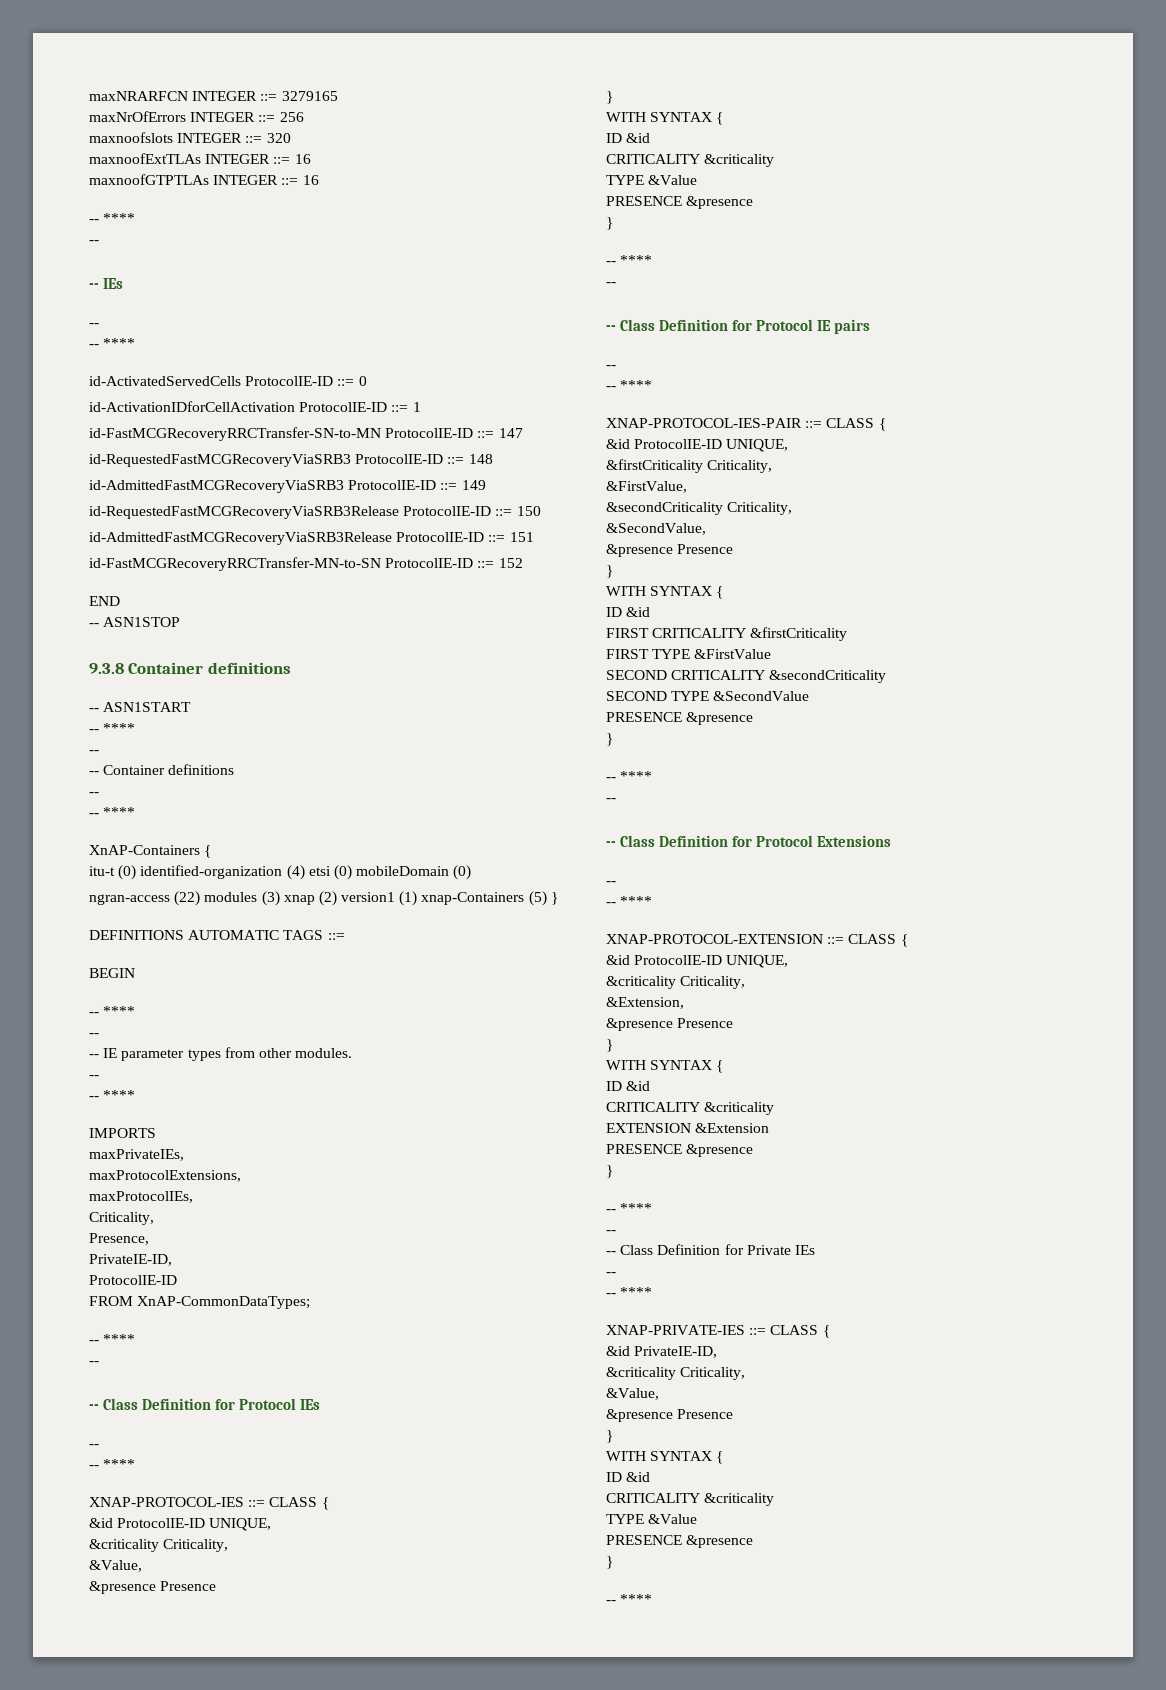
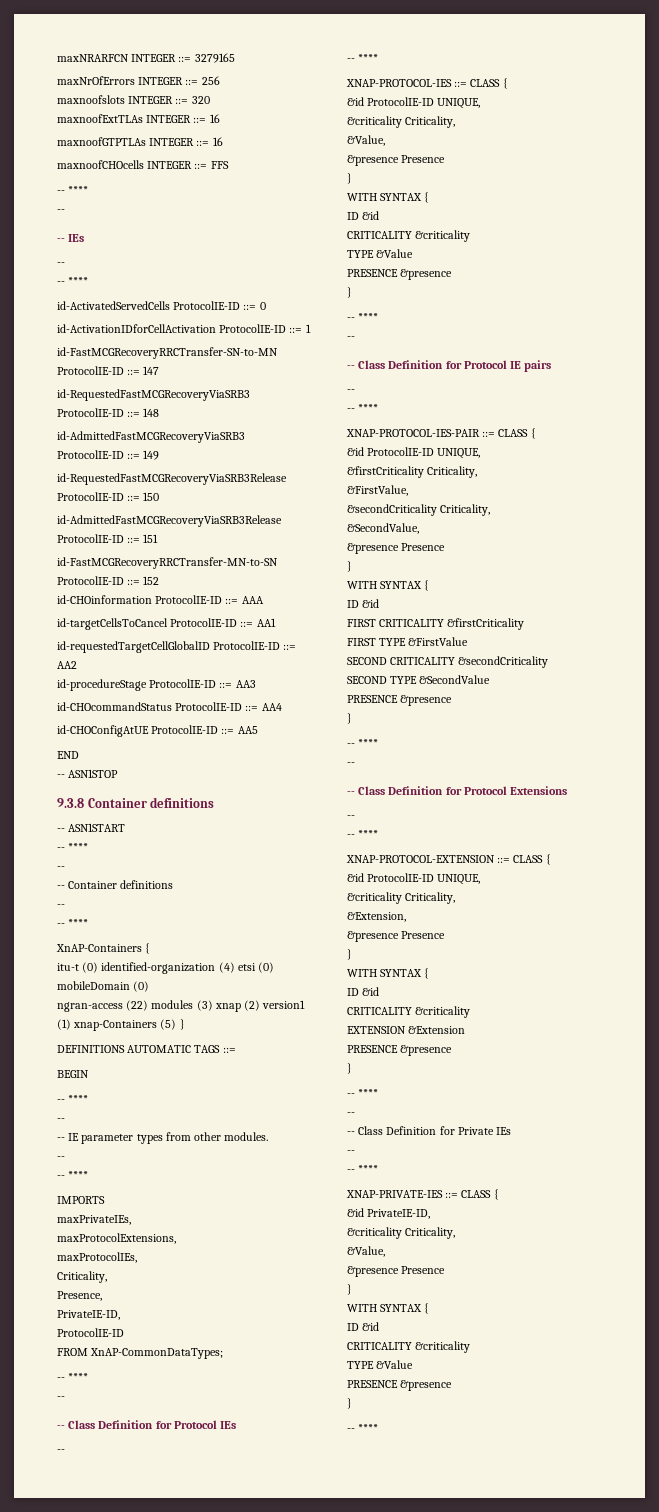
+ maxnoofCHOcells INTEGER ::= FFS
+ id-CHOinformation ProtocolIE-ID ::= AAA
+ id-targetCellsToCancel ProtocolIE-ID ::= AA1
+ id-requestedTargetCellGlobalID ProtocolIE-ID ::= AA2
+ id-procedureStage ProtocolIE-ID ::= AA3
+ id-CHOcommandStatus ProtocolIE-ID ::= AA4
+ id-CHOConfigAtUE ProtocolIE-ID ::= AA5

